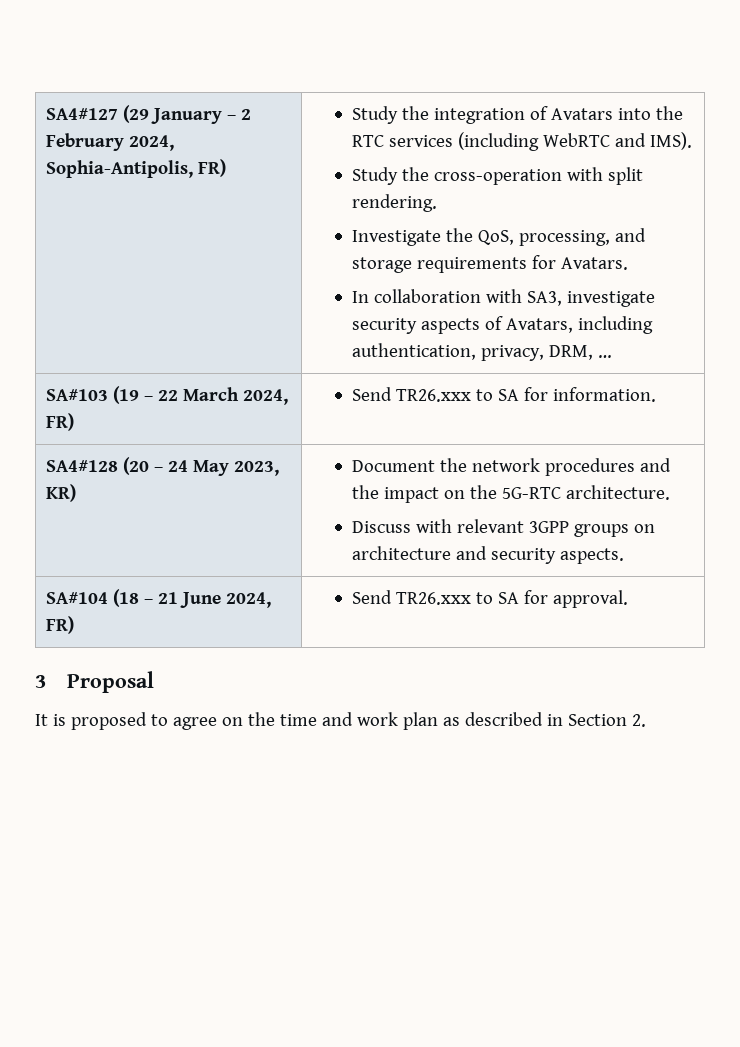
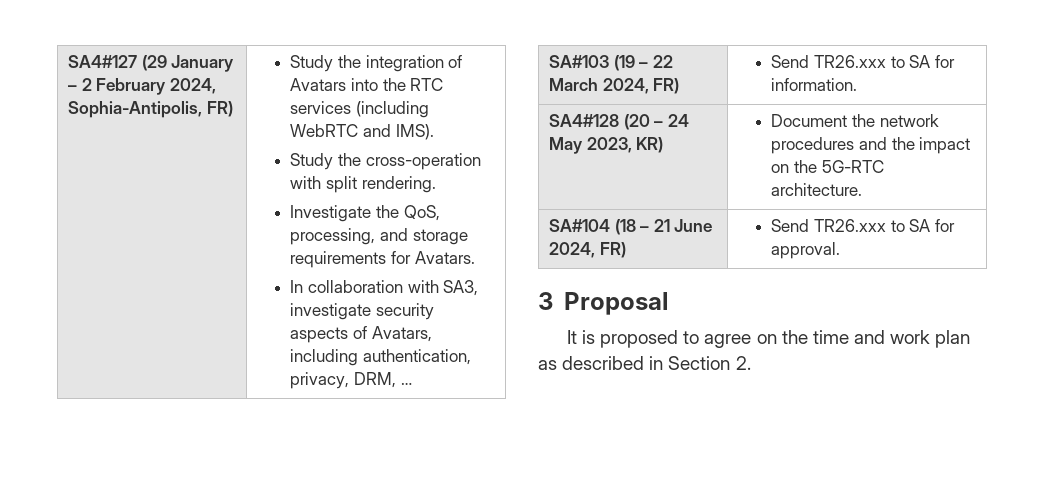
  SA4#128 (20 – 24 May 2023, KR) | Document the network procedures and the impact on the 5G-RTC architecture.
- Discuss with relevant 3GPP groups on architecture and security aspects.

